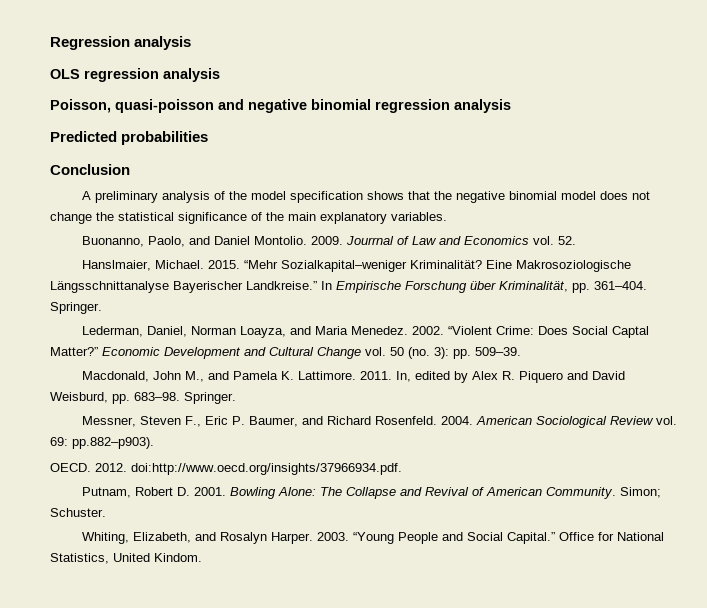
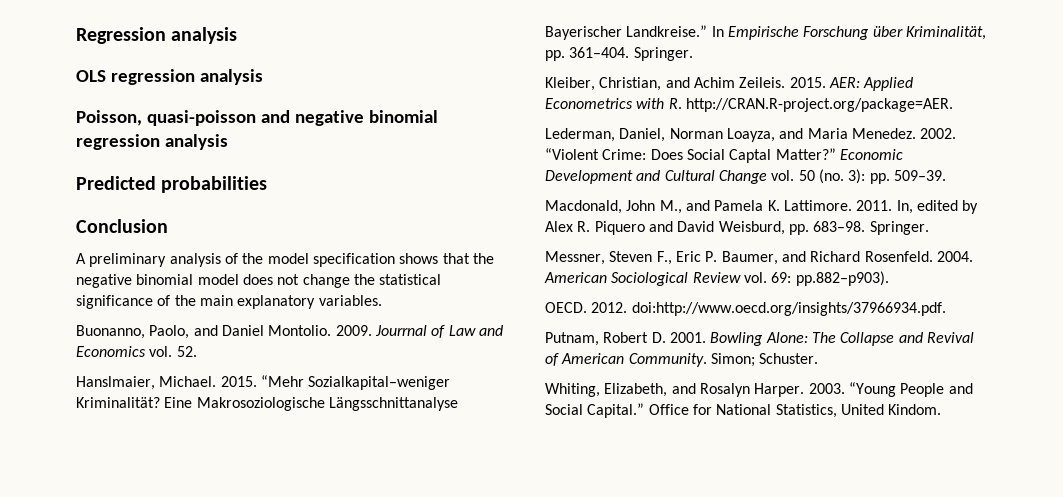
+ Kleiber, Christian, and Achim Zeileis. 2015. AER: Applied Econometrics with R. http://CRAN.R-project.org/package=AER.

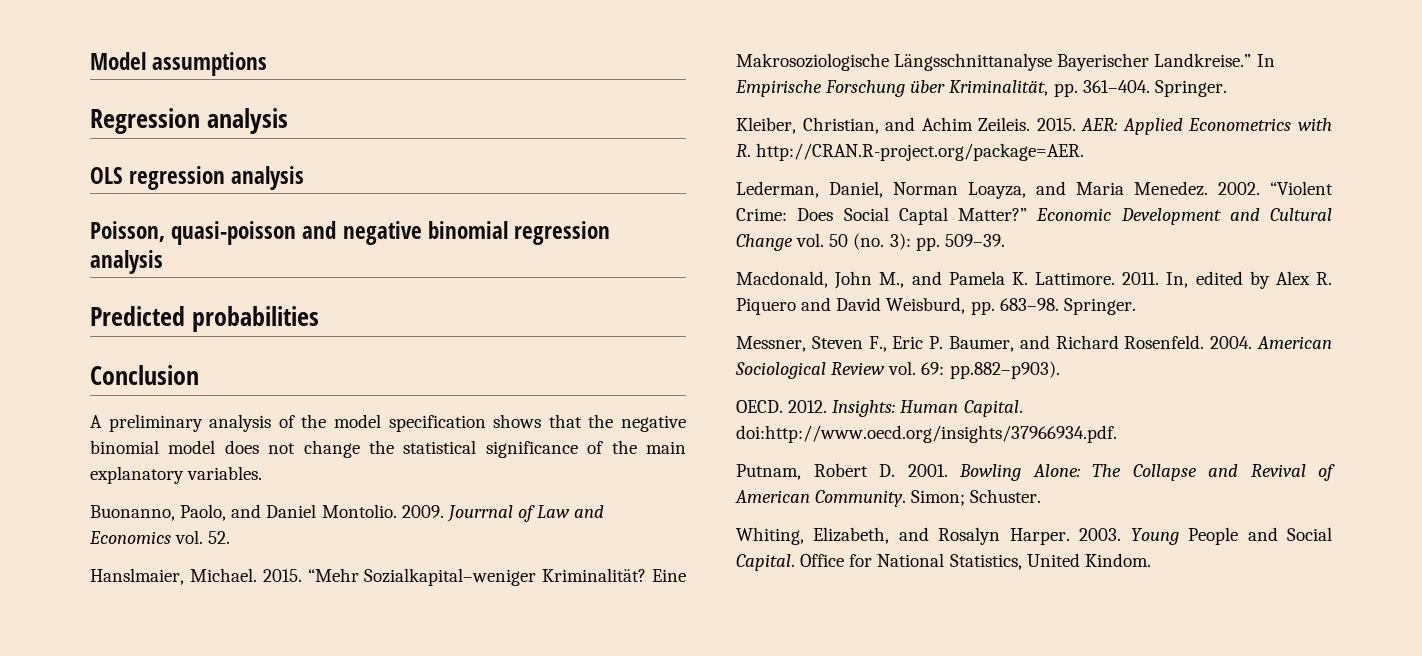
+ Model assumptions
- 2012. doi:http://www.oecd.org/insights/37966934.pdf.
+ 2012. Insights: Human Capital. doi:http://www.oecd.org/insights/37966934.pdf.
- “Young People and Social Capital.”
+ Young People and Social Capital.

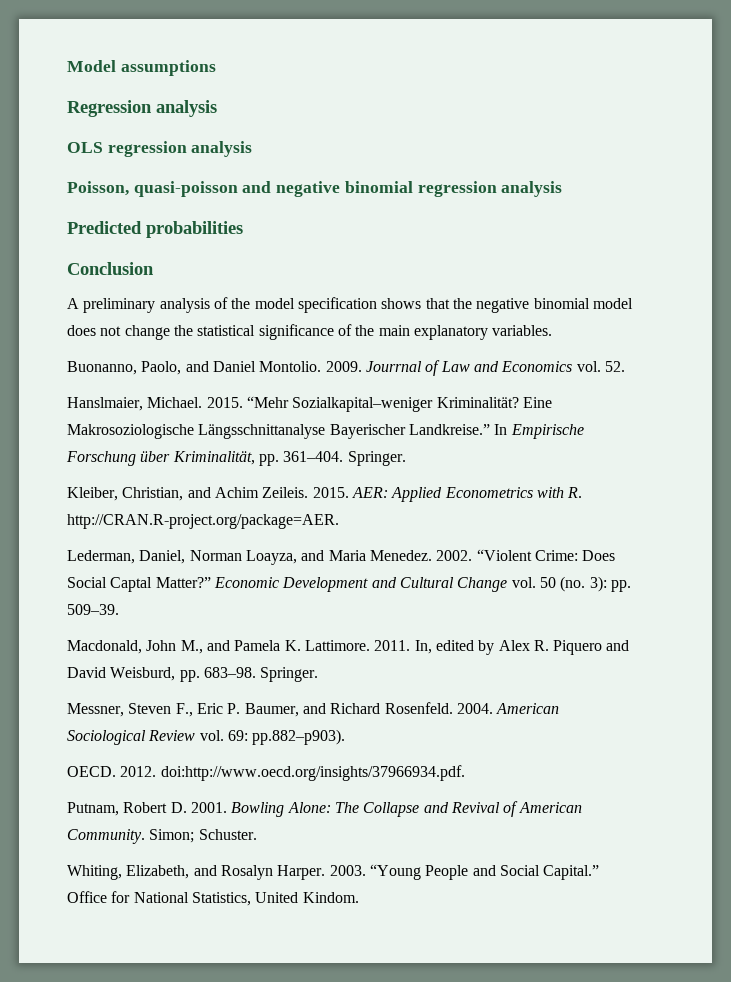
- 2012. Insights: Human Capital. doi:http://www.oecd.org/insights/37966934.pdf.
+ 2012. doi:http://www.oecd.org/insights/37966934.pdf.
- Young People and Social Capital.
+ “Young People and Social Capital.”

